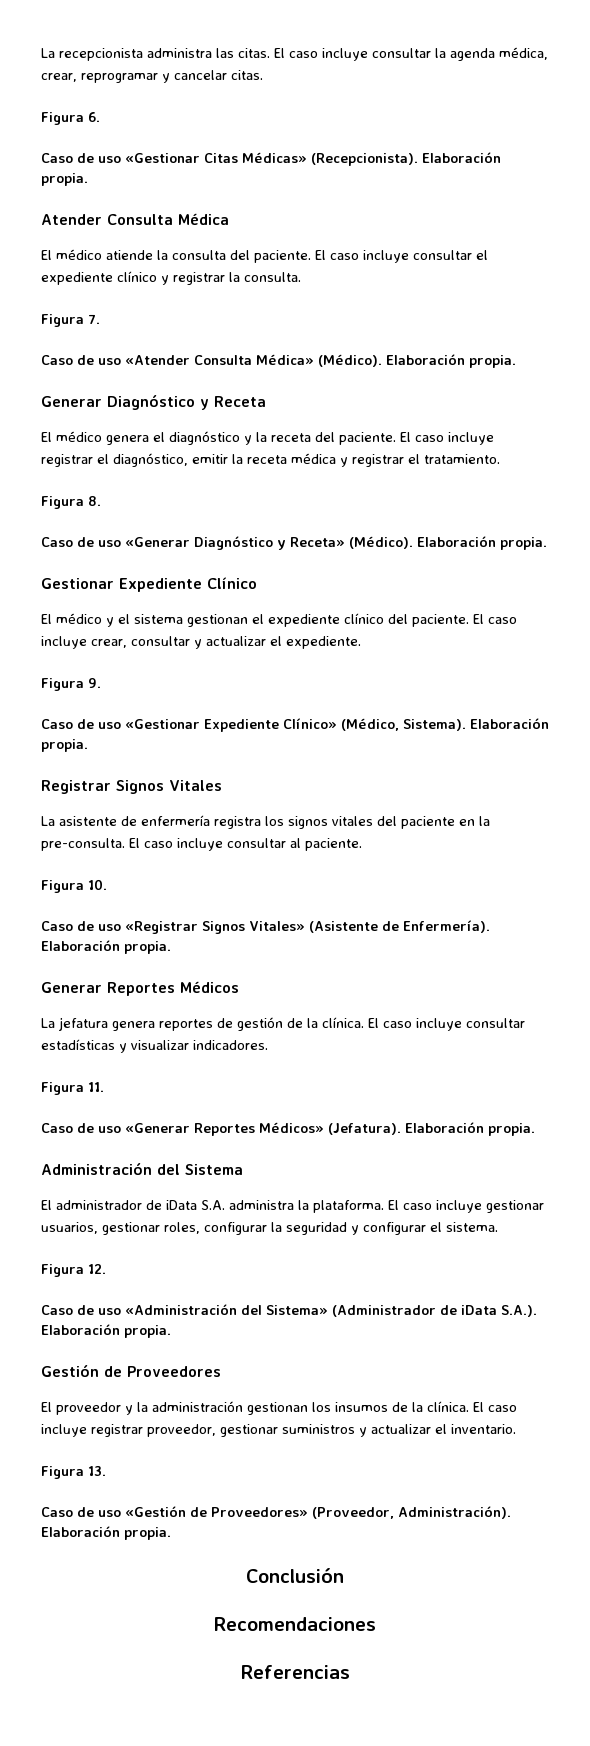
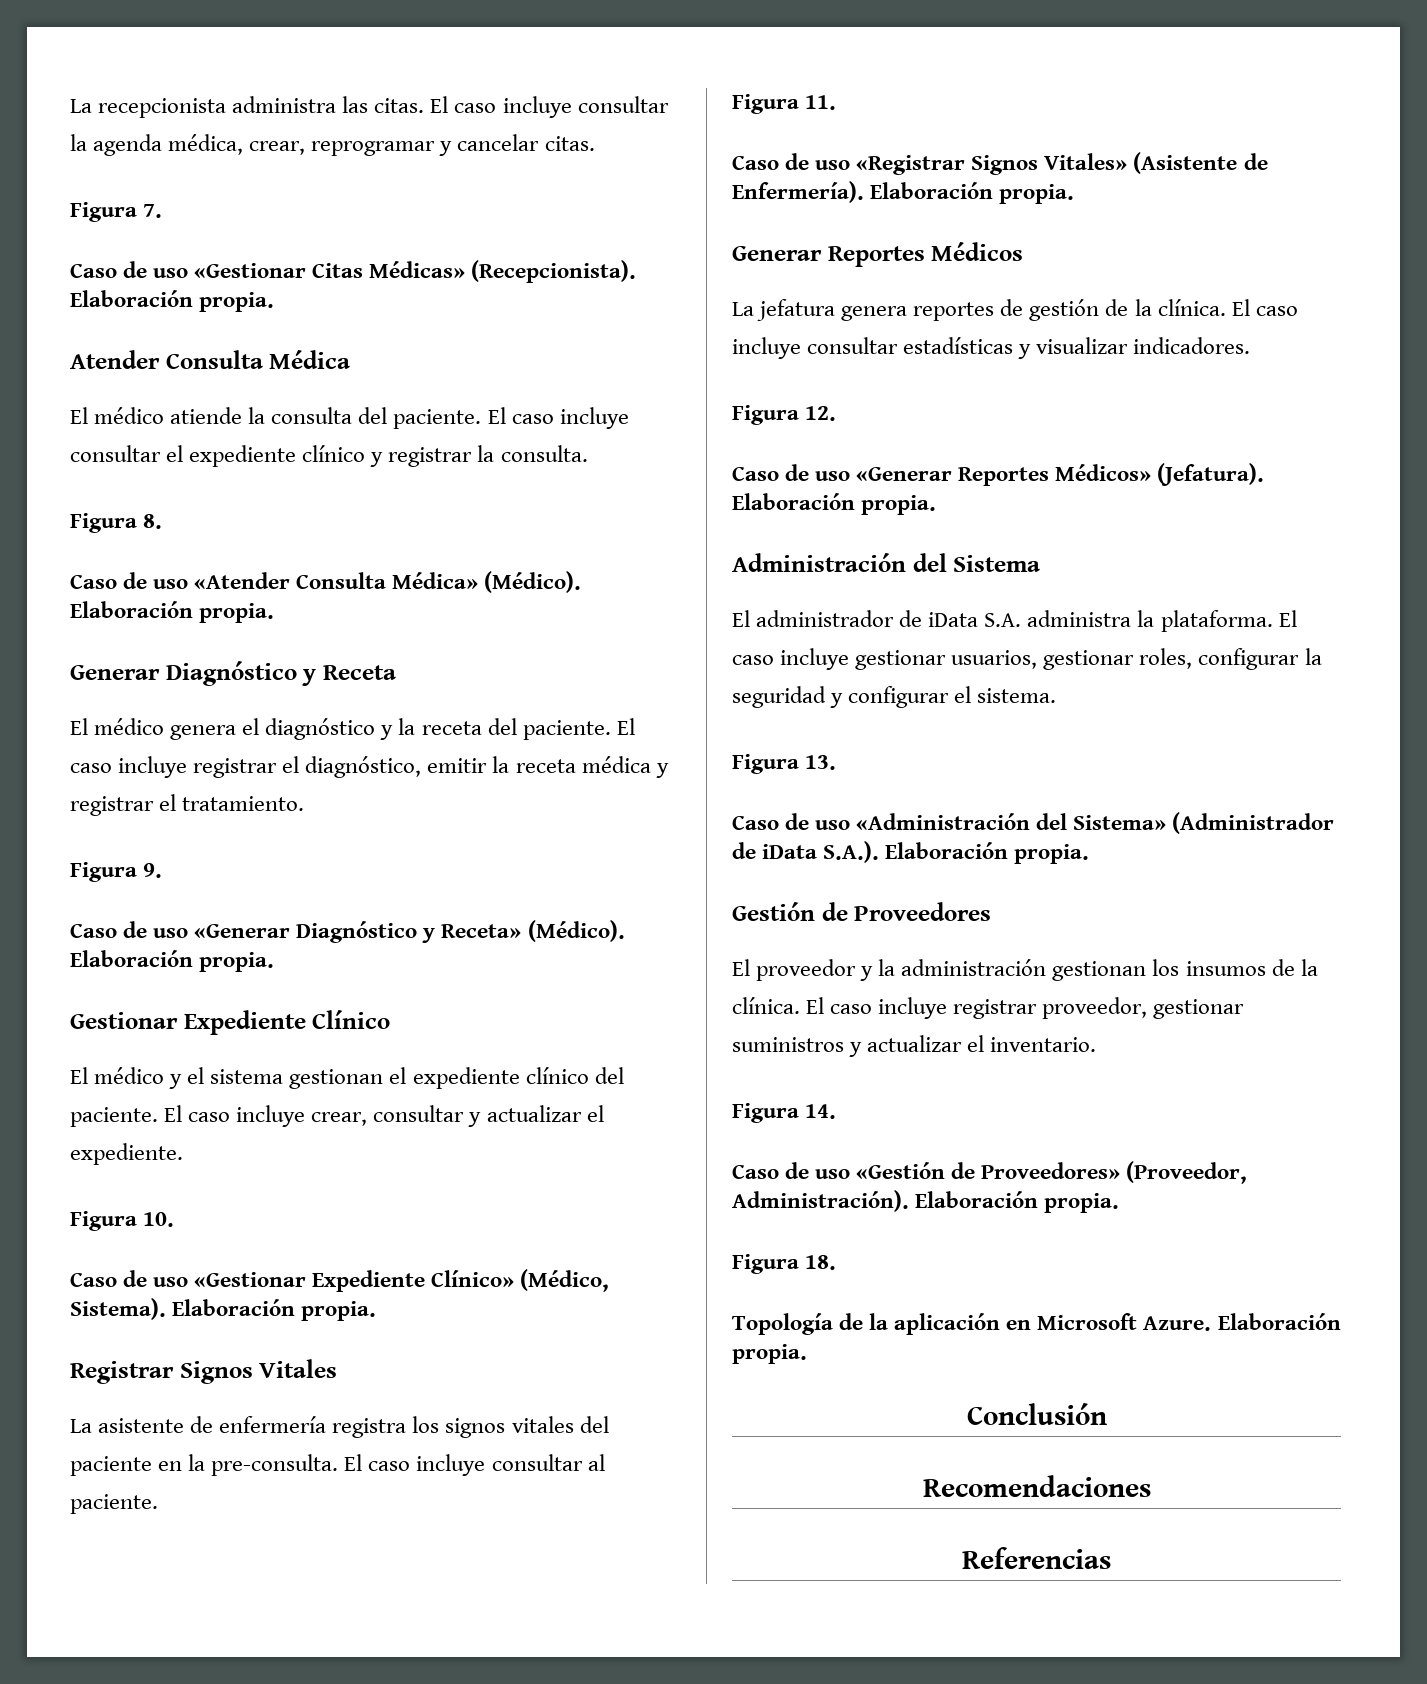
- Figura 6.
+ Figura 7.
- Figura 7.
+ Figura 8.
- Figura 8.
+ Figura 9.
- Figura 9.
+ Figura 10.
- Figura 10.
+ Figura 11.
- Figura 11.
+ Figura 12.
- Figura 12.
+ Figura 13.
- Figura 13.
+ Figura 14.
+ Figura 18.
+ Topología de la aplicación en Microsoft Azure. Elaboración propia.

